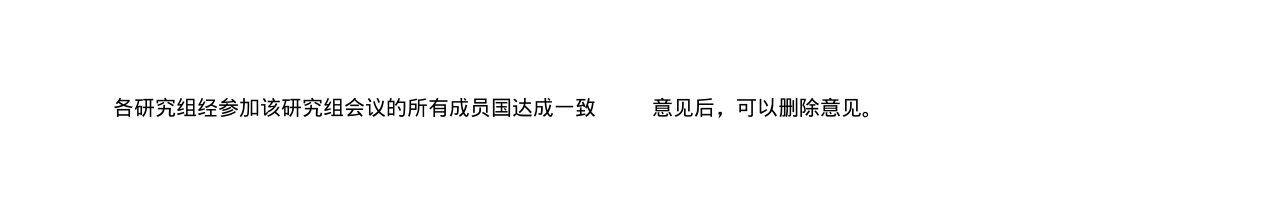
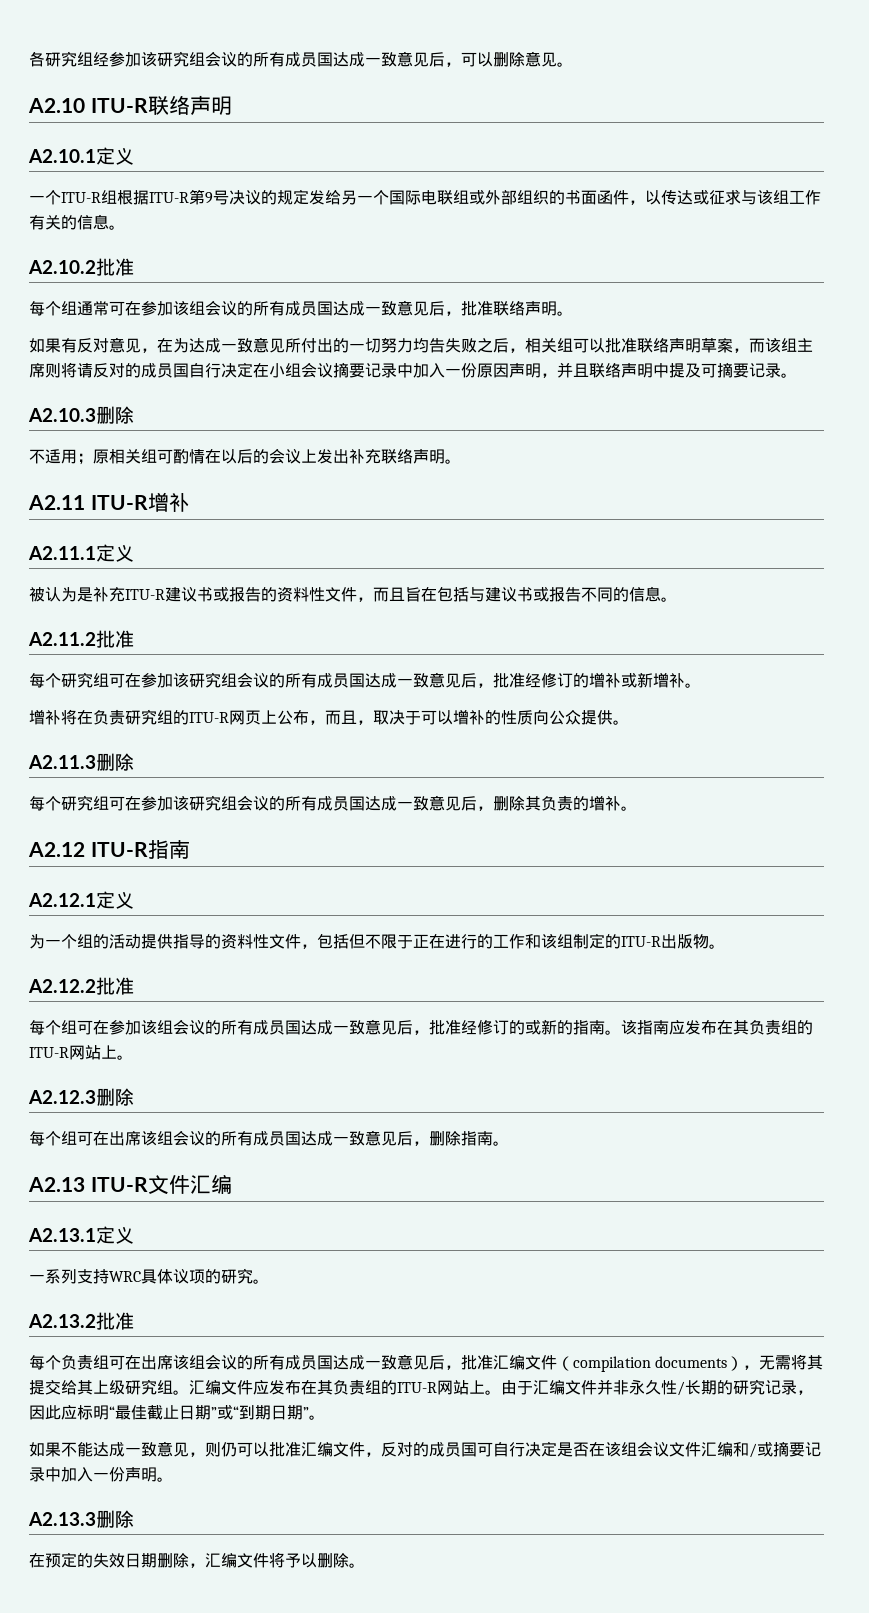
+ A2.10 ITU-R联络声明
+ A2.10.1定义
+ 一个ITU-R组根据ITU-R第9号决议的规定发给另一个国际电联组或外部组织的书面函件，以传达或征求与该组工作有关的信息。
+ A2.10.2批准
+ 每个组通常可在参加该组会议的所有成员国达成一致意见后，批准联络声明。
+ 如果有反对意见，在为达成一致意见所付出的一切努力均告失败之后，相关组可以批准联络声明草案，而该组主席则将请反对的成员国自行决定在小组会议摘要记录中加入一份原因声明，并且联络声明中提及可摘要记录。
+ A2.10.3删除
+ 不适用；原相关组可酌情在以后的会议上发出补充联络声明。
+ A2.11 ITU-R增补
+ A2.11.1定义
+ 被认为是补充ITU-R建议书或报告的资料性文件，而且旨在包括与建议书或报告不同的信息。
+ A2.11.2批准
+ 每个研究组可在参加该研究组会议的所有成员国达成一致意见后，批准经修订的增补或新增补。
+ 增补将在负责研究组的ITU-R网页上公布，而且，取决于可以增补的性质向公众提供。
+ A2.11.3删除
+ 每个研究组可在参加该研究组会议的所有成员国达成一致意见后，删除其负责的增补。
+ A2.12 ITU-R指南
+ A2.12.1定义
+ 为一个组的活动提供指导的资料性文件，包括但不限于正在进行的工作和该组制定的ITU-R出版物。
+ A2.12.2批准
+ 每个组可在参加该组会议的所有成员国达成一致意见后，批准经修订的或新的指南。该指南应发布在其负责组的ITU-R网站上。
+ A2.12.3删除
+ 每个组可在出席该组会议的所有成员国达成一致意见后，删除指南。
+ A2.13 ITU-R文件汇编
+ A2.13.1定义
+ 一系列支持WRC具体议项的研究。
+ A2.13.2批准
+ 每个负责组可在出席该组会议的所有成员国达成一致意见后，批准汇编文件（compilation documents），无需将其提交给其上级研究组。汇编文件应发布在其负责组的ITU-R网站上。由于汇编文件并非永久性/长期的研究记录，因此应标明“最佳截止日期”或“到期日期”。
+ 如果不能达成一致意见，则仍可以批准汇编文件，反对的成员国可自行决定是否在该组会议文件汇编和/或摘要记录中加入一份声明。
+ A2.13.3删除
+ 在预定的失效日期删除，汇编文件将予以删除。

